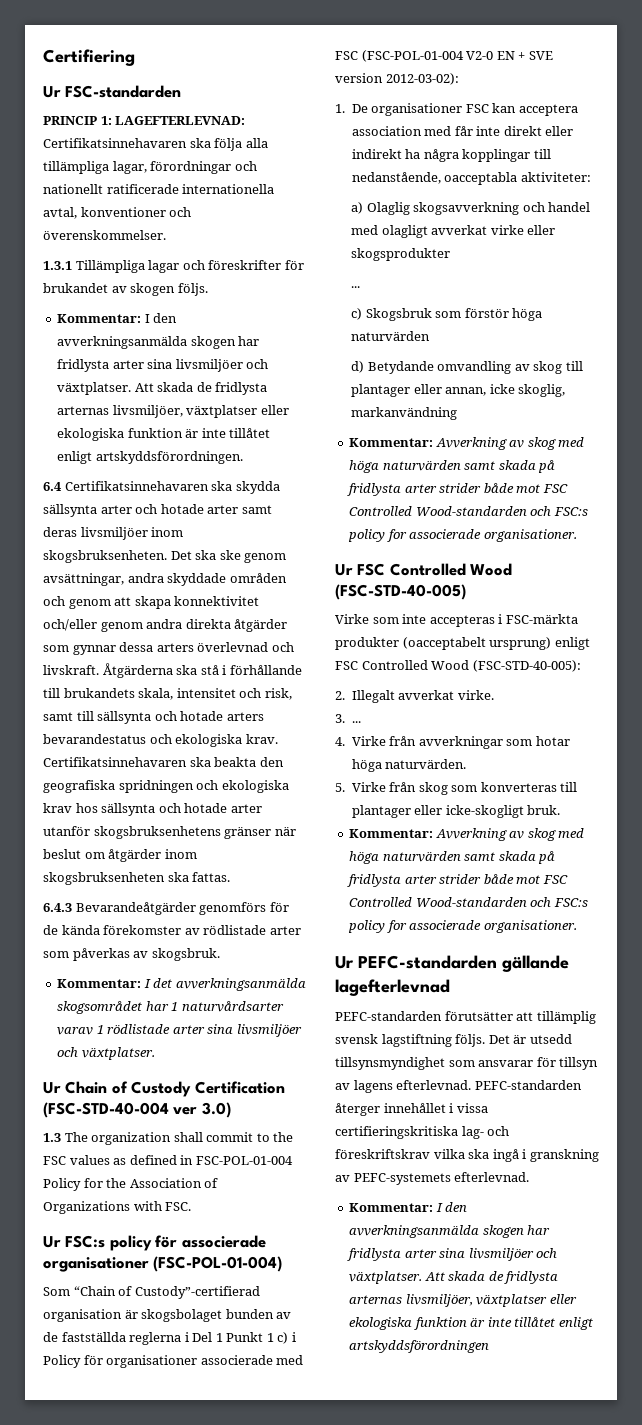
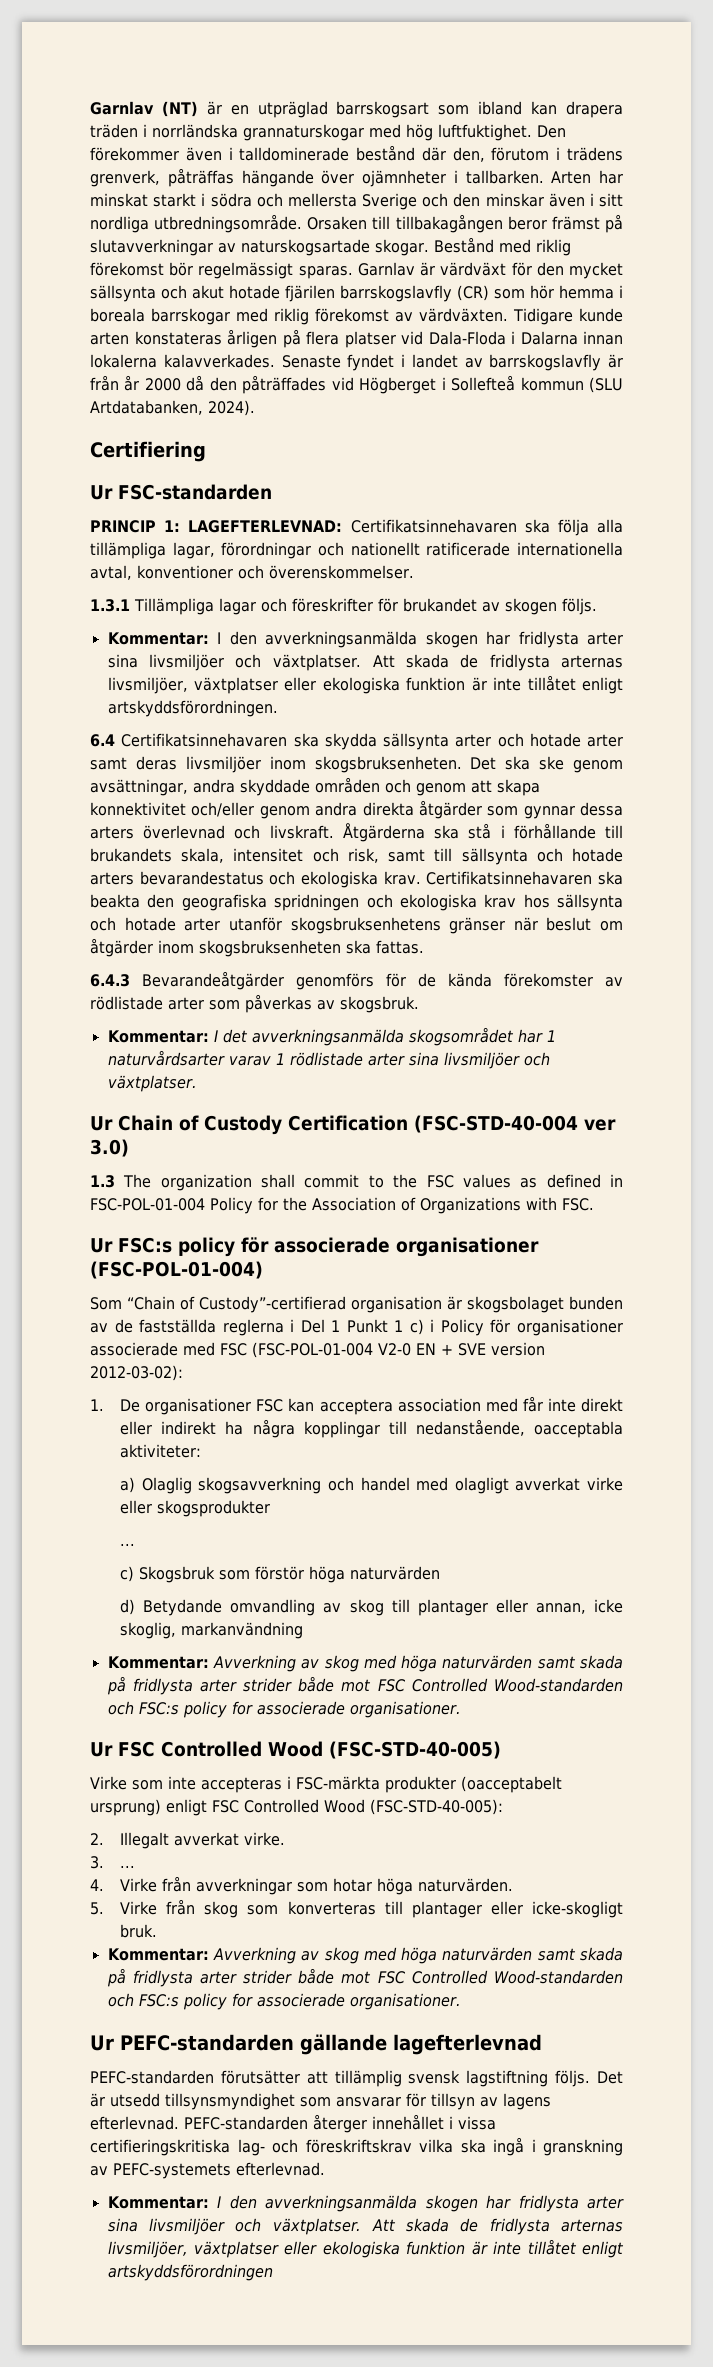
+ Garnlav (NT) är en utpräglad barrskogsart som ibland kan drapera träden i norrländska grannaturskogar med hög luftfuktighet. Den förekommer även i talldominerade bestånd där den, förutom i trädens grenverk, påträffas hängande över ojämnheter i tallbarken. Arten har minskat starkt i södra och mellersta Sverige och den minskar även i sitt nordliga utbredningsområde. Orsaken till tillbakagången beror främst på slutavverkningar av naturskogsartade skogar. Bestånd med riklig förekomst bör regelmässigt sparas. Garnlav är värdväxt för den mycket sällsynta och akut hotade fjärilen barrskogslavfly (CR) som hör hemma i boreala barrskogar med riklig förekomst av värdväxten. Tidigare kunde arten konstateras årligen på flera platser vid Dala-Floda i Dalarna innan lokalerna kalavverkades. Senaste fyndet i landet av barrskogslavfly är från år 2000 då den påträffades vid Högberget i Sollefteå kommun (SLU Artdatabanken, 2024).

